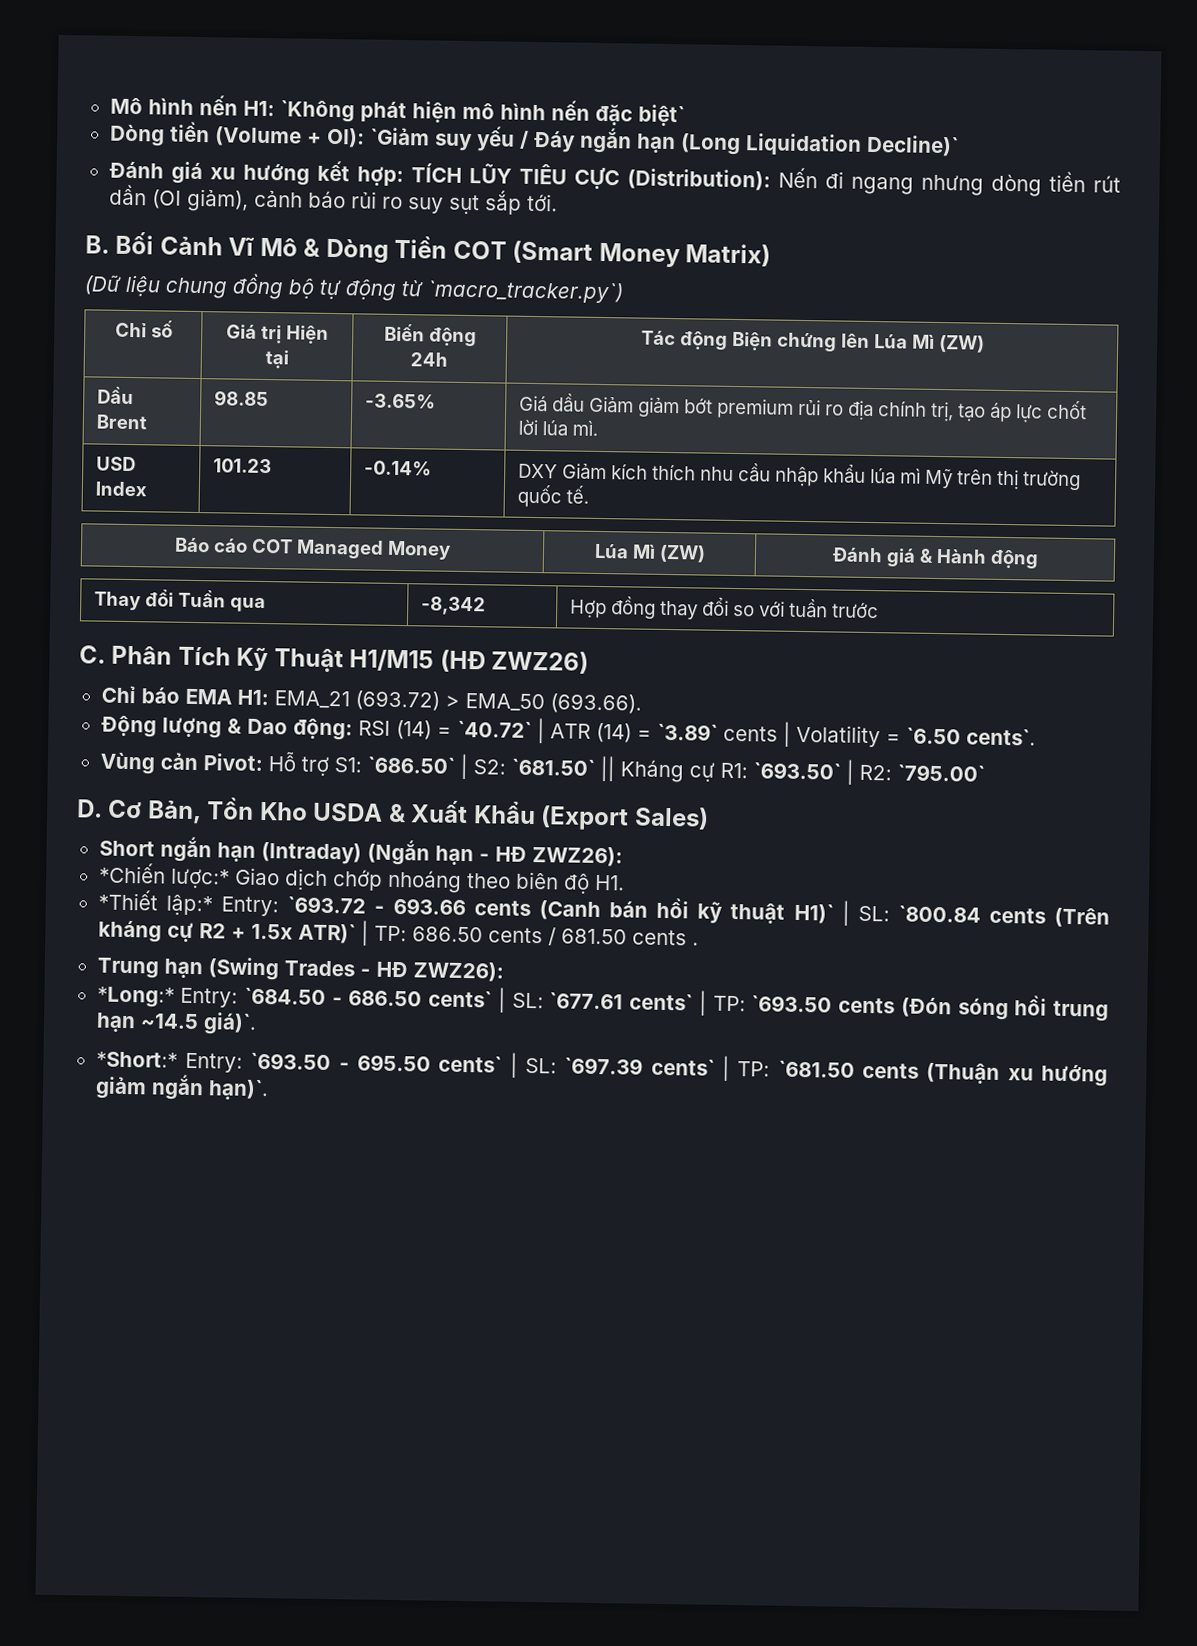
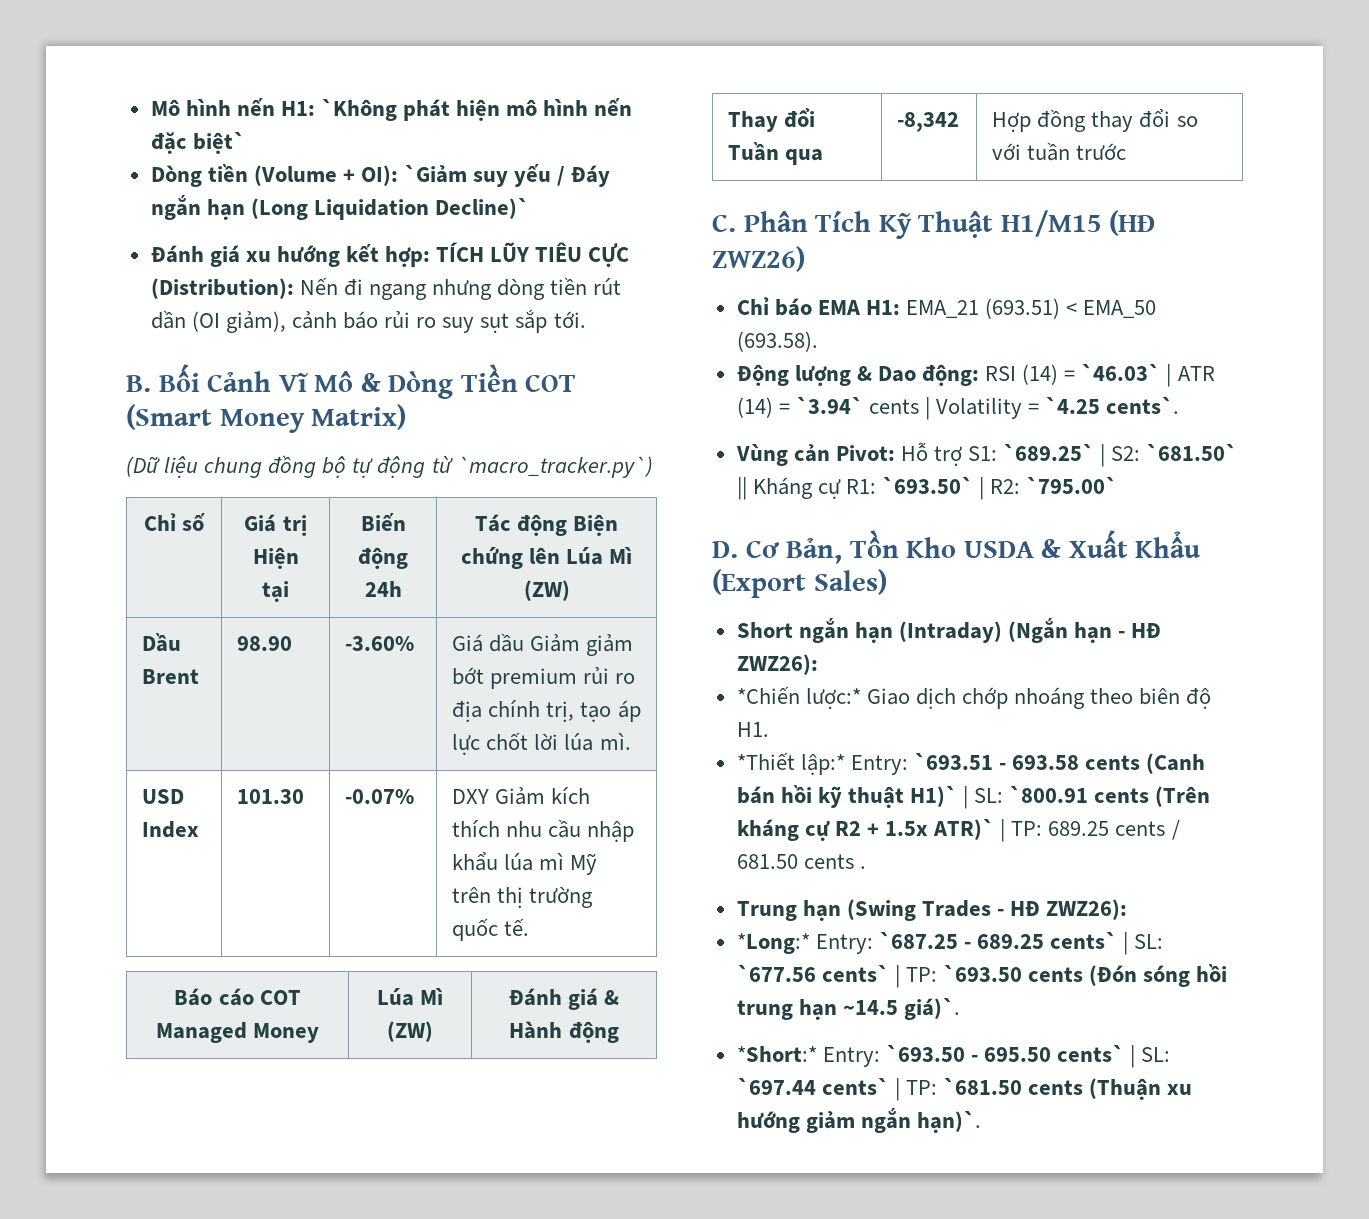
- Dầu Brent | 98.85 | -3.65% | Giá dầu Giảm giảm bớt premium rủi ro địa chính trị, tạo áp lực chốt lời lúa mì.
+ Dầu Brent | 98.90 | -3.60% | Giá dầu Giảm giảm bớt premium rủi ro địa chính trị, tạo áp lực chốt lời lúa mì.
- USD Index | 101.23 | -0.14% | DXY Giảm kích thích nhu cầu nhập khẩu lúa mì Mỹ trên thị trường quốc tế.
+ USD Index | 101.30 | -0.07% | DXY Giảm kích thích nhu cầu nhập khẩu lúa mì Mỹ trên thị trường quốc tế.
- Chỉ báo EMA H1: EMA_21 (693.72) > EMA_50 (693.66).
+ Chỉ báo EMA H1: EMA_21 (693.51) < EMA_50 (693.58).
- Động lượng & Dao động: RSI (14) = `40.72` | ATR (14) = `3.89` cents | Volatility = `6.50 cents`.
+ Động lượng & Dao động: RSI (14) = `46.03` | ATR (14) = `3.94` cents | Volatility = `4.25 cents`.
- Vùng cản Pivot: Hỗ trợ S1: `686.50` | S2: `681.50` || Kháng cự R1: `693.50` | R2: `795.00`
+ Vùng cản Pivot: Hỗ trợ S1: `689.25` | S2: `681.50` || Kháng cự R1: `693.50` | R2: `795.00`
- *Thiết lập:* Entry: `693.72 - 693.66 cents (Canh bán hồi kỹ thuật H1)` | SL: `800.84 cents (Trên kháng cự R2 + 1.5x ATR)` | TP: 686.50 cents / 681.50 cents .
+ *Thiết lập:* Entry: `693.51 - 693.58 cents (Canh bán hồi kỹ thuật H1)` | SL: `800.91 cents (Trên kháng cự R2 + 1.5x ATR)` | TP: 689.25 cents / 681.50 cents .
- *Long:* Entry: `684.50 - 686.50 cents` | SL: `677.61 cents` | TP: `693.50 cents (Đón sóng hồi trung hạn ~14.5 giá)`.
+ *Long:* Entry: `687.25 - 689.25 cents` | SL: `677.56 cents` | TP: `693.50 cents (Đón sóng hồi trung hạn ~14.5 giá)`.
- *Short:* Entry: `693.50 - 695.50 cents` | SL: `697.39 cents` | TP: `681.50 cents (Thuận xu hướng giảm ngắn hạn)`.
+ *Short:* Entry: `693.50 - 695.50 cents` | SL: `697.44 cents` | TP: `681.50 cents (Thuận xu hướng giảm ngắn hạn)`.

